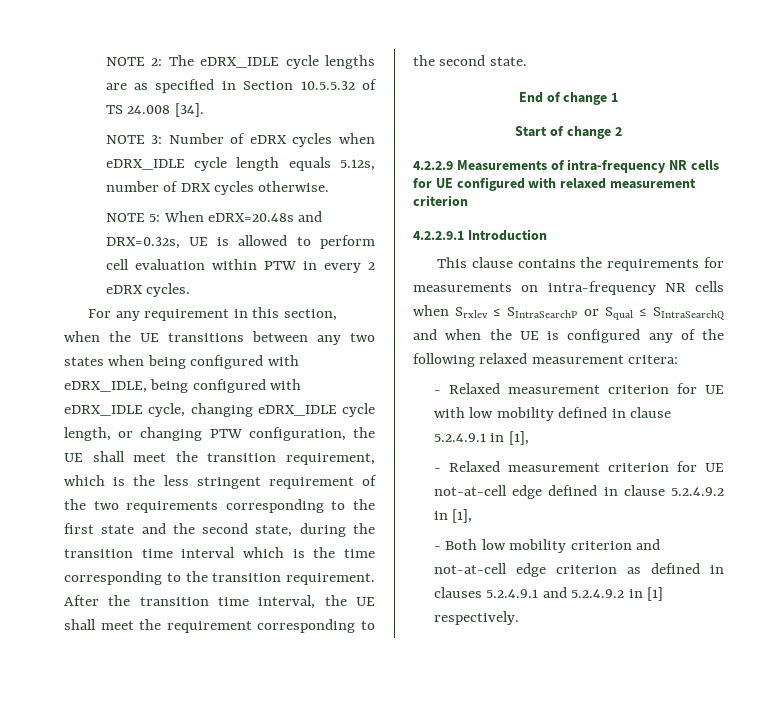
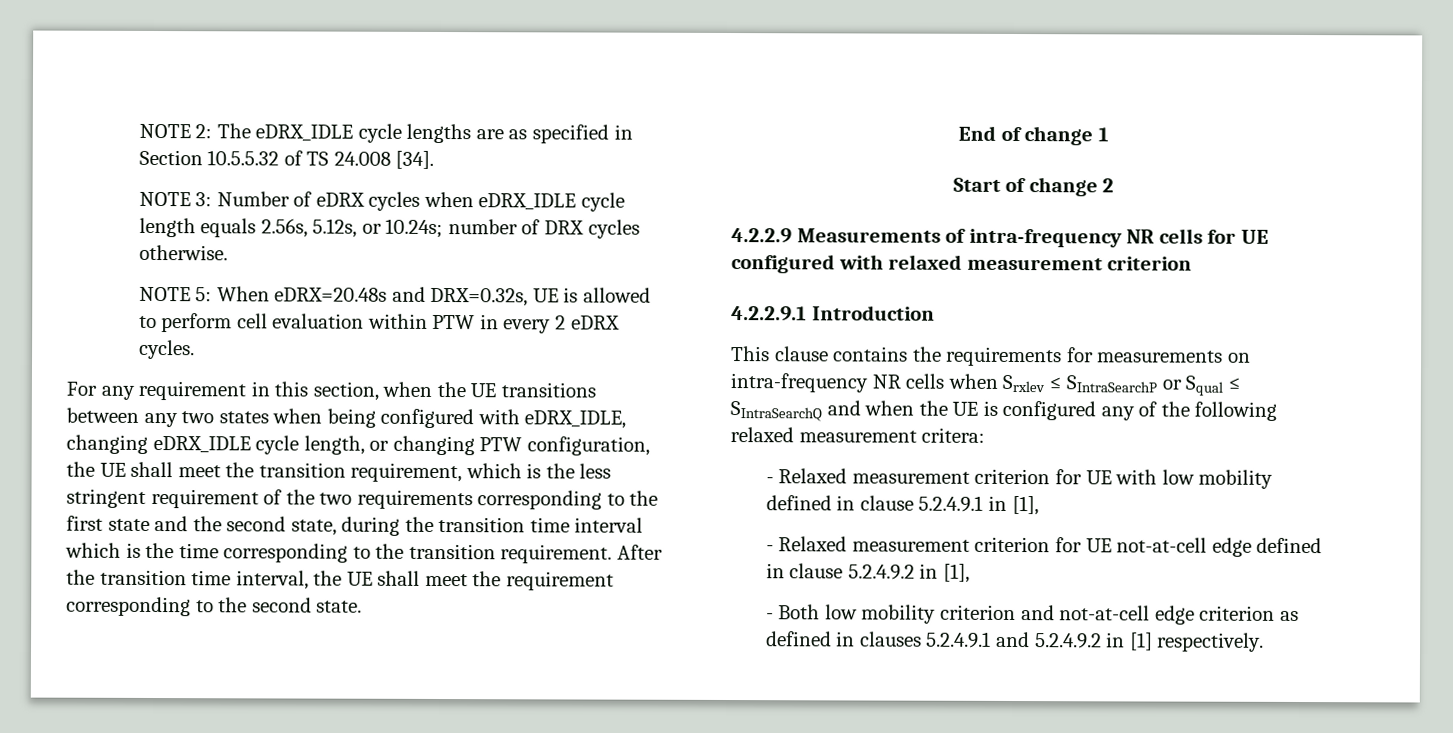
- NOTE 3: Number of eDRX cycles when eDRX_IDLE cycle length equals 5.12s, number of DRX cycles otherwise.
+ NOTE 3: Number of eDRX cycles when eDRX_IDLE cycle length equals 2.56s, 5.12s, or 10.24s; number of DRX cycles otherwise.
- For any requirement in this section, when the UE transitions between any two states when being configured with eDRX_IDLE, being configured with eDRX_IDLE cycle, changing eDRX_IDLE cycle length, or changing PTW configuration, the UE shall meet the transition requirement, which is the less stringent requirement of the two requirements corresponding to the first state and the second state, during the transition time interval which is the time corresponding to the transition requirement.
+ For any requirement in this section, when the UE transitions between any two states when being configured with eDRX_IDLE, changing eDRX_IDLE cycle length, or changing PTW configuration, the UE shall meet the transition requirement, which is the less stringent requirement of the two requirements corresponding to the first state and the second state, during the transition time interval which is the time corresponding to the transition requirement.

